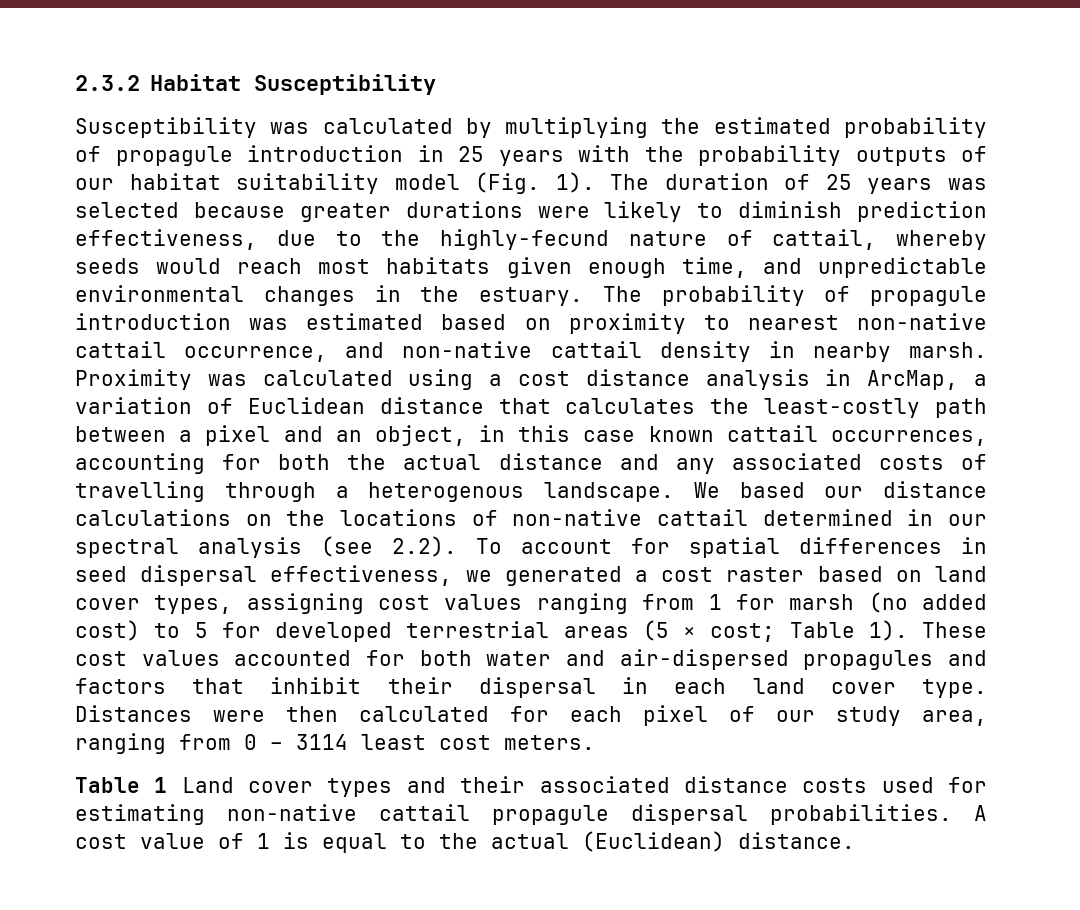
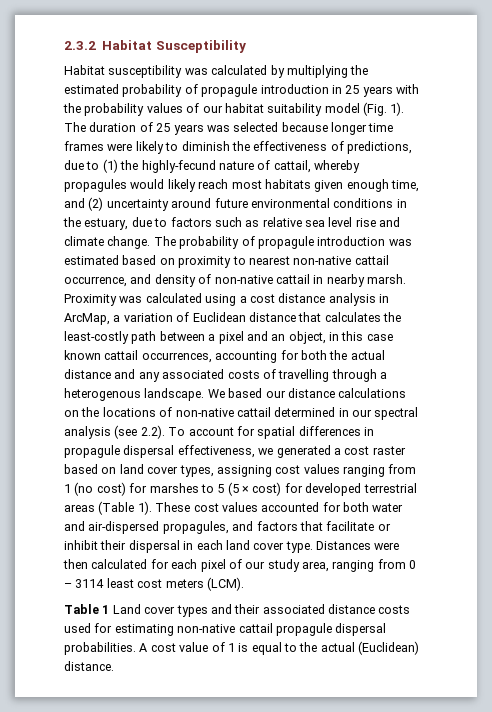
- Susceptibility was calculated by multiplying the estimated probability of propagule introduction in 25 years with the probability outputs of our habitat suitability model (Fig. 1).
+ Habitat susceptibility was calculated by multiplying the estimated probability of propagule introduction in 25 years with the probability values of our habitat suitability model (Fig. 1).
- The duration of 25 years was selected because greater durations were likely to diminish prediction effectiveness, due to the highly-fecund nature of cattail, whereby seeds would reach most habitats given enough time, and unpredictable environmental changes in the estuary.
+ The duration of 25 years was selected because longer time frames were likely to diminish the effectiveness of predictions, due to (1) the highly-fecund nature of cattail, whereby propagules would likely reach most habitats given enough time, and (2) uncertainty around future environmental conditions in the estuary, due to factors such as relative sea level rise and climate change.
- The probability of propagule introduction was estimated based on proximity to nearest non-native cattail occurrence, and non-native cattail density in nearby marsh.
+ The probability of propagule introduction was estimated based on proximity to nearest non-native cattail occurrence, and density of non-native cattail in nearby marsh.
- We based our distance calculations on the locations of non-native cattail determined in our spectral analysis (see 2.2). To account for spatial differences in seed dispersal effectiveness, we generated a cost raster based on land cover types, assigning cost values ranging from 1 for marsh (no added cost) to 5 for developed terrestrial areas (5 × cost; Table 1).
+ We based our distance calculations on the locations of non-native cattail determined in our spectral analysis (see 2.2). To account for spatial differences in propagule dispersal effectiveness, we generated a cost raster based on land cover types, assigning cost values ranging from 1 (no cost) for marshes to 5 (5 × cost) for developed terrestrial areas (Table 1).
- These cost values accounted for both water and air-dispersed propagules and factors that inhibit their dispersal in each land cover type.
+ These cost values accounted for both water and air-dispersed propagules, and factors that facilitate or inhibit their dispersal in each land cover type.
- Distances were then calculated for each pixel of our study area, ranging from 0 – 3114 least cost meters.
+ Distances were then calculated for each pixel of our study area, ranging from 0 – 3114 least cost meters (LCM).

